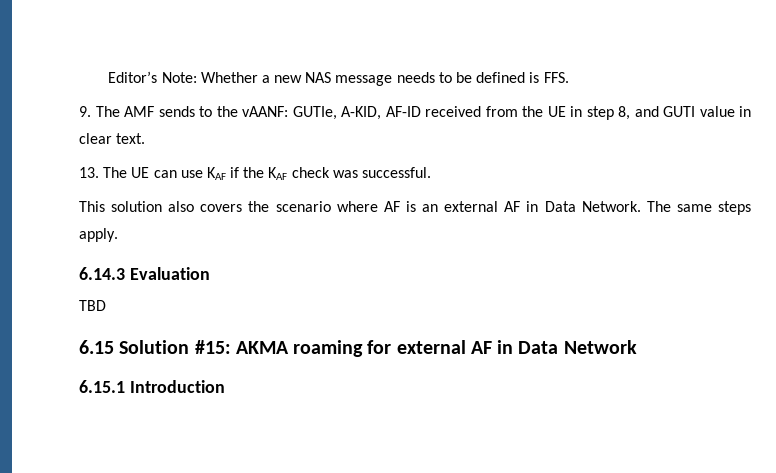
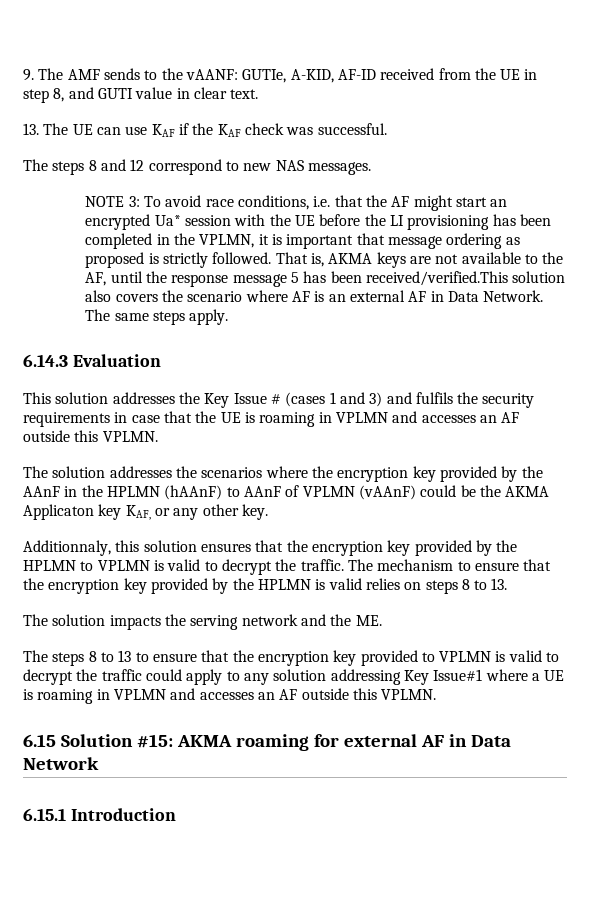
- Editor’s Note: Whether a new NAS message needs to be defined is FFS.
- This solution also covers the scenario where AF is an external AF in Data Network.
+ The steps 8 and 12 correspond to new NAS messages.
+ NOTE 3: To avoid race conditions, i.e. that the AF might start an encrypted Ua* session with the UE before the LI provisioning has been completed in the VPLMN, it is important that message ordering as proposed is strictly followed. That is, AKMA keys are not available to the AF, until the response message 5 has been received/verified.This solution also covers the scenario where AF is an external AF in Data Network.
- TBD
+ This solution addresses the Key Issue # (cases 1 and 3) and fulfils the security requirements in case that the UE is roaming in VPLMN and accesses an AF outside this VPLMN.
+ The solution addresses the scenarios where the encryption key provided by the AAnF in the HPLMN (hAAnF) to AAnF of VPLMN (vAAnF) could be the AKMA Applicaton key KAF, or any other key.
+ Additionnaly, this solution ensures that the encryption key provided by the HPLMN to VPLMN is valid to decrypt the traffic. The mechanism to ensure that the encryption key provided by the HPLMN is valid relies on steps 8 to 13.
+ The solution impacts the serving network and the ME.
+ The steps 8 to 13 to ensure that the encryption key provided to VPLMN is valid to decrypt the traffic could apply to any solution addressing Key Issue#1 where a UE is roaming in VPLMN and accesses an AF outside this VPLMN.

